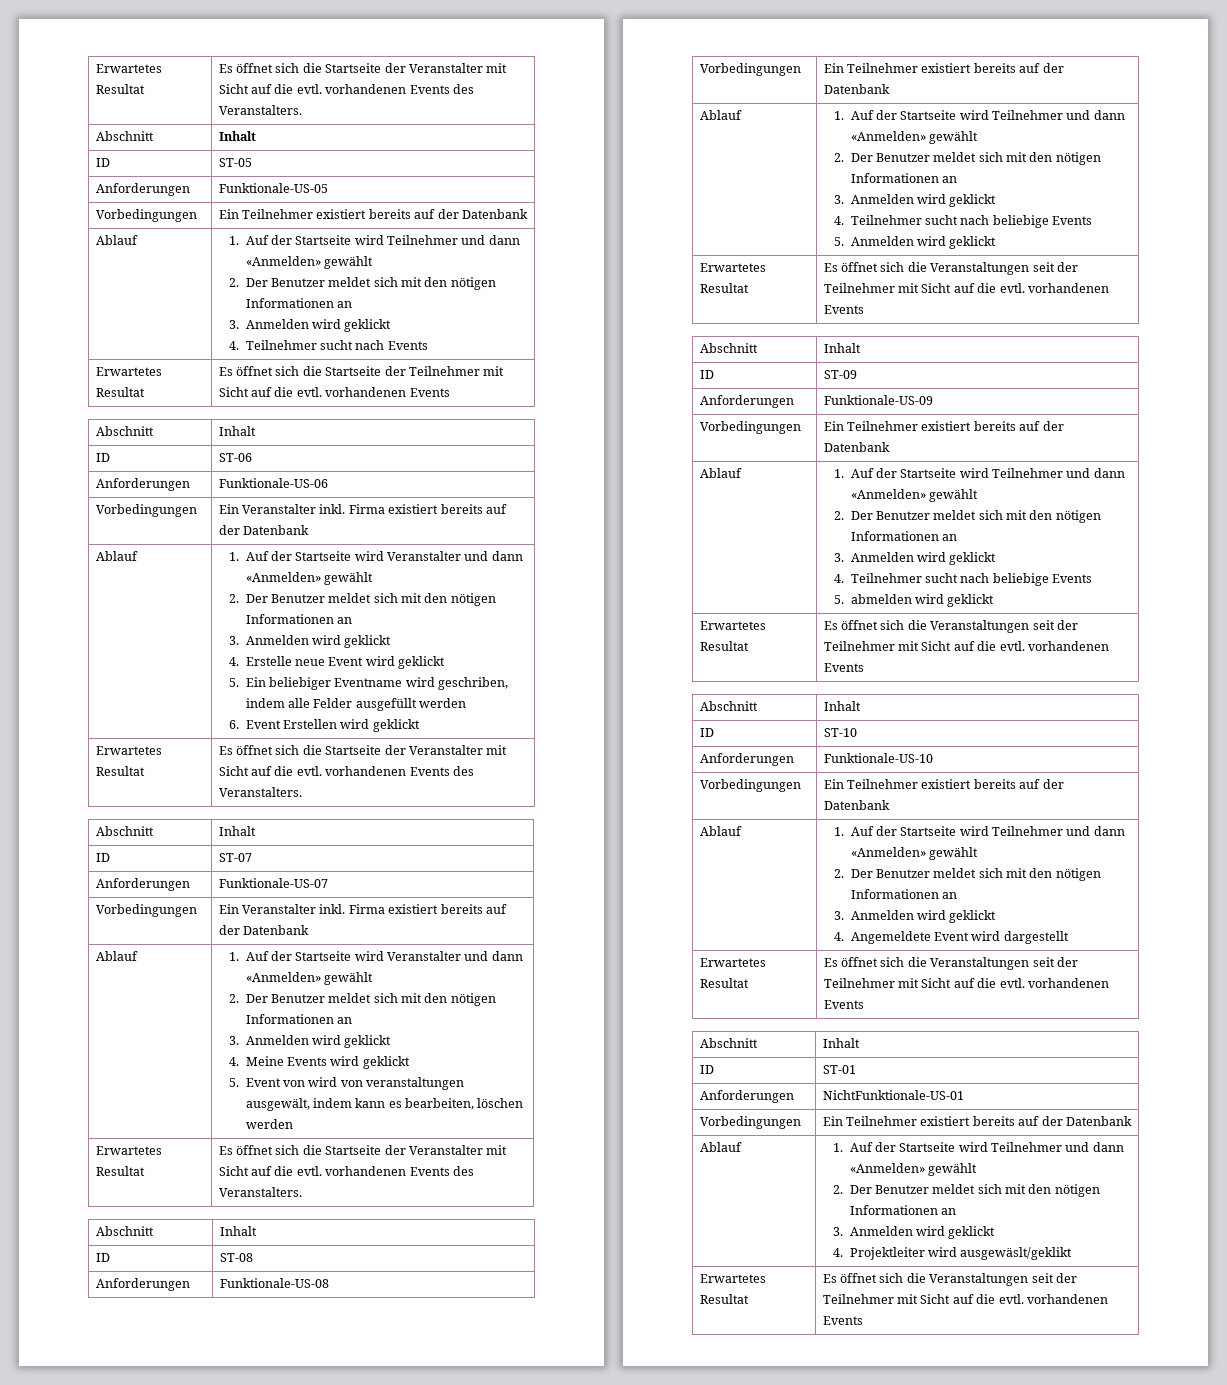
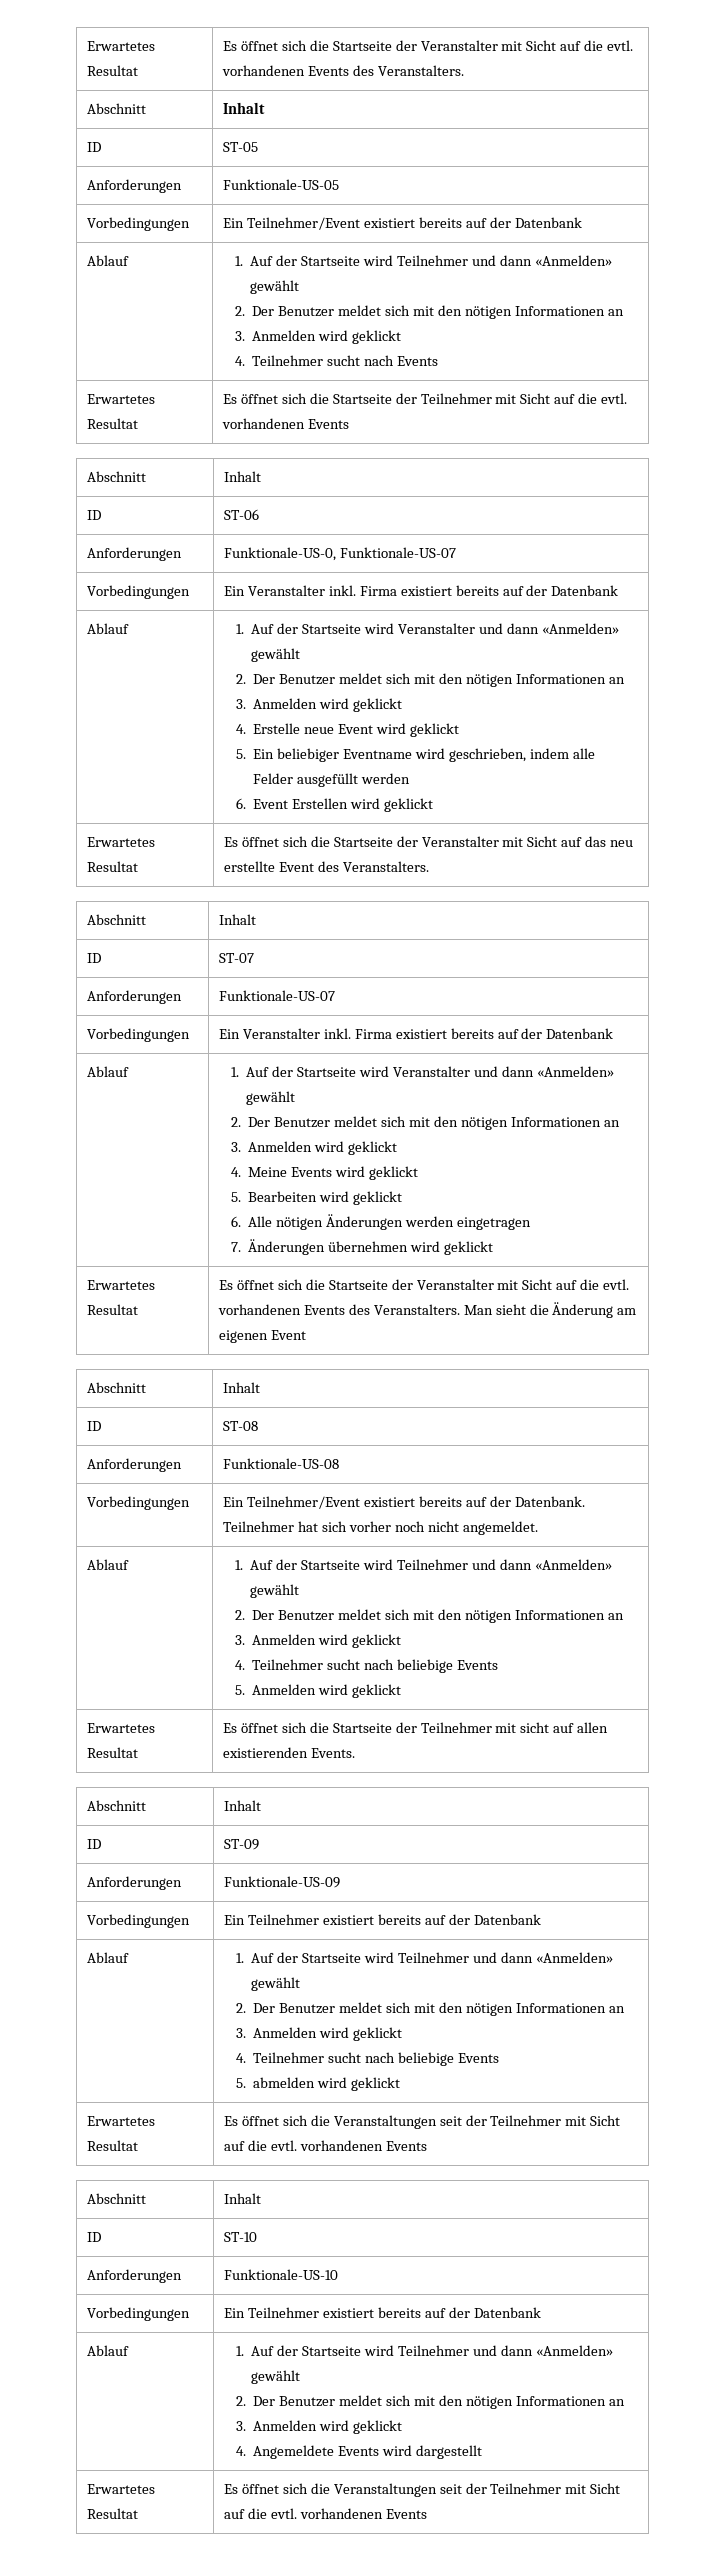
  Anforderungen | Funktionale-US-05
- Vorbedingungen | Ein Teilnehmer existiert bereits auf der Datenbank
+ Vorbedingungen | Ein Teilnehmer/Event existiert bereits auf der Datenbank
- Anforderungen | Funktionale-US-06
+ Anforderungen | Funktionale-US-0, Funktionale-US-07
- 5. Ein beliebiger Eventname wird geschriben, indem alle Felder ausgefüllt werden
+ 5. Ein beliebiger Eventname wird geschrieben, indem alle Felder ausgefüllt werden
  6. Event Erstellen wird geklickt
- Erwartetes Resultat | Es öffnet sich die Startseite der Veranstalter mit Sicht auf die evtl. vorhandenen Events des Veranstalters.
+ Erwartetes Resultat | Es öffnet sich die Startseite der Veranstalter mit Sicht auf das neu erstellte Event des Veranstalters.
- 5. Event von wird von veranstaltungen ausgewält, indem kann es bearbeiten, löschen werden
- Erwartetes Resultat | Es öffnet sich die Startseite der Veranstalter mit Sicht auf die evtl. vorhandenen Events des Veranstalters.
+ 5. Bearbeiten wird geklickt
+ 6. Alle nötigen Änderungen werden eingetragen
+ 7. Änderungen übernehmen wird geklickt
+ Erwartetes Resultat | Es öffnet sich die Startseite der Veranstalter mit Sicht auf die evtl. vorhandenen Events des Veranstalters. Man sieht die Änderung am eigenen Event
  Anforderungen | Funktionale-US-08
- Vorbedingungen | Ein Teilnehmer existiert bereits auf der Datenbank
+ Vorbedingungen | Ein Teilnehmer/Event existiert bereits auf der Datenbank. Teilnehmer hat sich vorher noch nicht angemeldet.
  Ablauf | 1. Auf der Startseite wird Teilnehmer und dann «Anmelden» gewählt
  2. Der Benutzer meldet sich mit den nötigen Informationen an
  3. Anmelden wird geklickt
  4. Teilnehmer sucht nach beliebige Events
  5. Anmelden wird geklickt
- Erwartetes Resultat | Es öffnet sich die Veranstaltungen seit der Teilnehmer mit Sicht auf die evtl. vorhandenen Events
+ Erwartetes Resultat | Es öffnet sich die Startseite der Teilnehmer mit sicht auf allen existierenden Events.
  Anforderungen | Funktionale-US-10
  Vorbedingungen | Ein Teilnehmer existiert bereits auf der Datenbank
  Ablauf | 1. Auf der Startseite wird Teilnehmer und dann «Anmelden» gewählt
  2. Der Benutzer meldet sich mit den nötigen Informationen an
  3. Anmelden wird geklickt
- 4. Angemeldete Event wird dargestellt
- Erwartetes Resultat | Es öffnet sich die Veranstaltungen seit der Teilnehmer mit Sicht auf die evtl. vorhandenen Events
- Abschnitt | Inhalt
- ID | ST-01
- Anforderungen | NichtFunktionale-US-01
- Vorbedingungen | Ein Teilnehmer existiert bereits auf der Datenbank
- Ablauf | 1. Auf der Startseite wird Teilnehmer und dann «Anmelden» gewählt
- 2. Der Benutzer meldet sich mit den nötigen Informationen an
- 3. Anmelden wird geklickt
- 4. Projektleiter wird ausgewäslt/geklikt
+ 4. Angemeldete Events wird dargestellt

